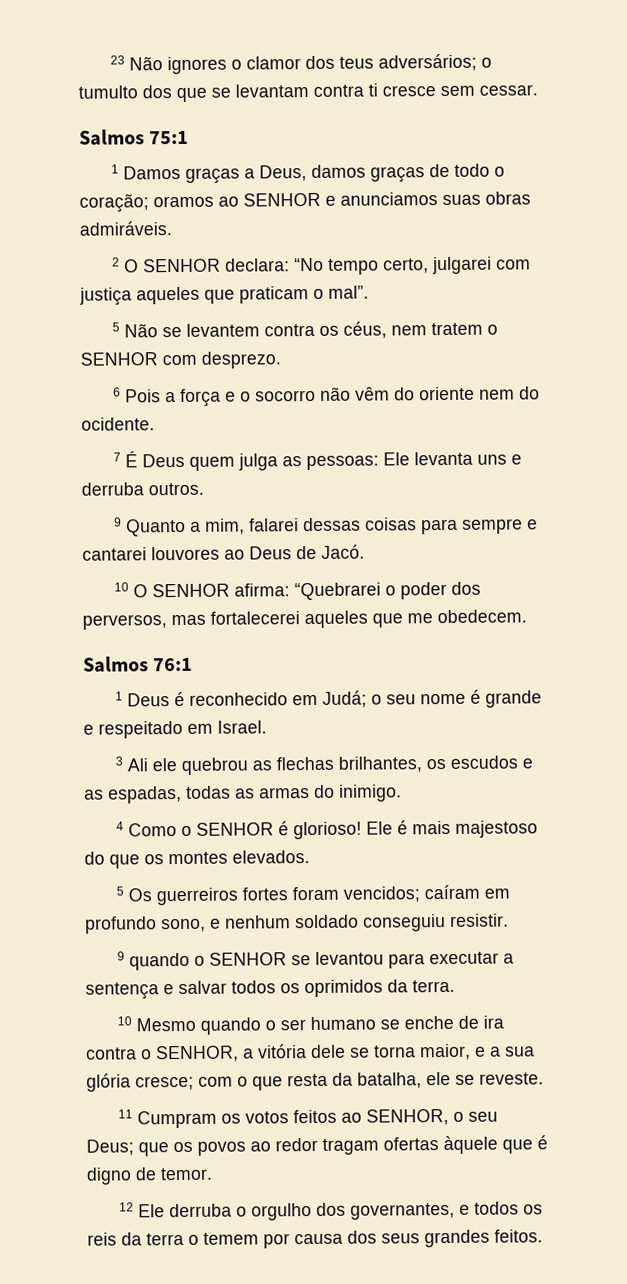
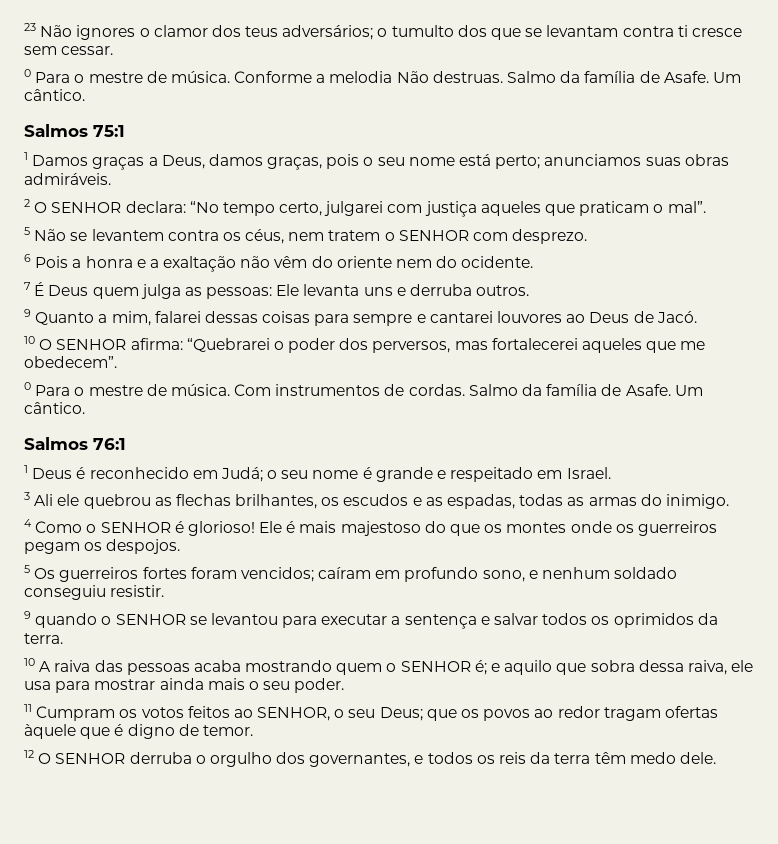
+ 0 Para o mestre de música. Conforme a melodia Não destruas. Salmo da família de Asafe. Um cântico.
- 1 Damos graças a Deus, damos graças de todo o coração; oramos ao SENHOR e anunciamos suas obras admiráveis.
+ 1 Damos graças a Deus, damos graças, pois o seu nome está perto; anunciamos suas obras admiráveis.
- 6 Pois a força e o socorro não vêm do oriente nem do ocidente.
+ 6 Pois a honra e a exaltação não vêm do oriente nem do ocidente.
- 10 O SENHOR afirma: “Quebrarei o poder dos perversos, mas fortalecerei aqueles que me obedecem.
+ 10 O SENHOR afirma: “Quebrarei o poder dos perversos, mas fortalecerei aqueles que me obedecem”.
+ 0 Para o mestre de música. Com instrumentos de cordas. Salmo da família de Asafe. Um cântico.
- Ele é mais majestoso do que os montes elevados.
+ Ele é mais majestoso do que os montes onde os guerreiros pegam os despojos.
- 10 Mesmo quando o ser humano se enche de ira contra o SENHOR, a vitória dele se torna maior, e a sua glória cresce; com o que resta da batalha, ele se reveste.
+ 10 A raiva das pessoas acaba mostrando quem o SENHOR é; e aquilo que sobra dessa raiva, ele usa para mostrar ainda mais o seu poder.
- 12 Ele derruba o orgulho dos governantes, e todos os reis da terra o temem por causa dos seus grandes feitos.
+ 12 O SENHOR derruba o orgulho dos governantes, e todos os reis da terra têm medo dele.

